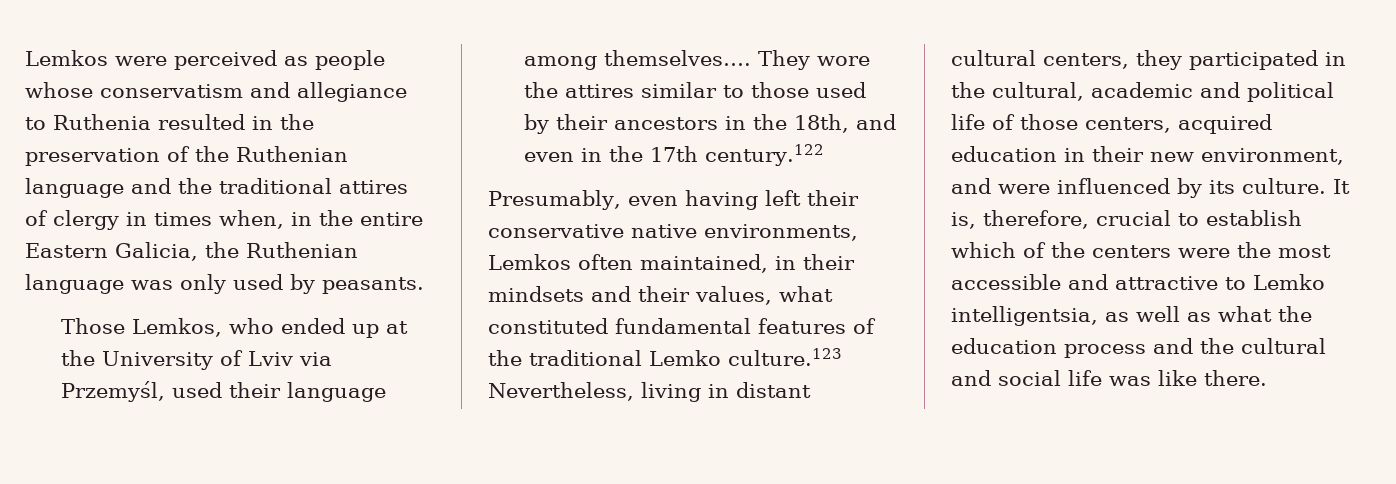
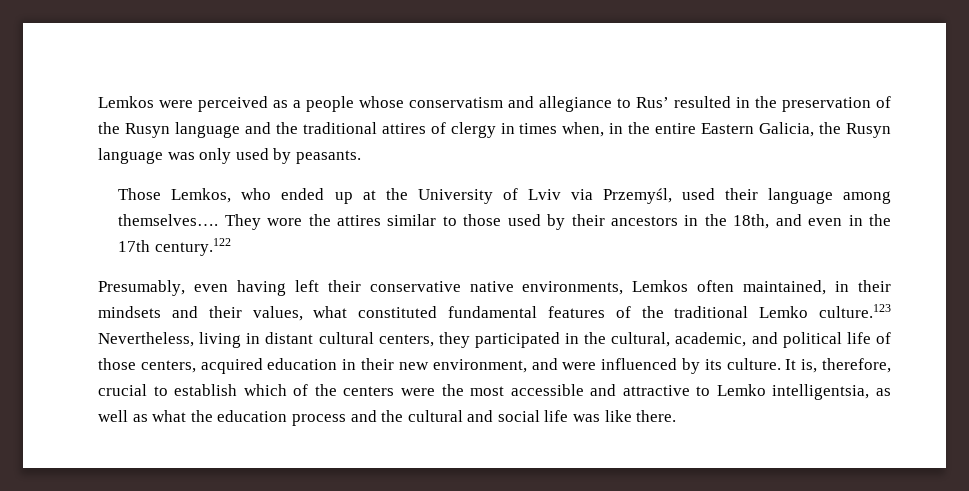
- Lemkos were perceived as people whose conservatism and allegiance to Ruthenia resulted in the preservation of the Ruthenian language and the traditional attires of clergy in times when, in the entire Eastern Galicia, the Ruthenian language was only used by peasants.
+ Lemkos were perceived as a people whose conservatism and allegiance to Rus’ resulted in the preservation of the Rusyn language and the traditional attires of clergy in times when, in the entire Eastern Galicia, the Rusyn language was only used by peasants.
- Presumably, even having left their conservative native environments, Lemkos often maintained, in their mindsets and their values, what constituted fundamental features of the traditional Lemko culture.123 Nevertheless, living in distant cultural centers, they participated in the cultural, academic and political life of those centers, acquired education in their new environment, and were influenced by its culture.
+ Presumably, even having left their conservative native environments, Lemkos often maintained, in their mindsets and their values, what constituted fundamental features of the traditional Lemko culture.123 Nevertheless, living in distant cultural centers, they participated in the cultural, academic, and political life of those centers, acquired education in their new environment, and were influenced by its culture.

